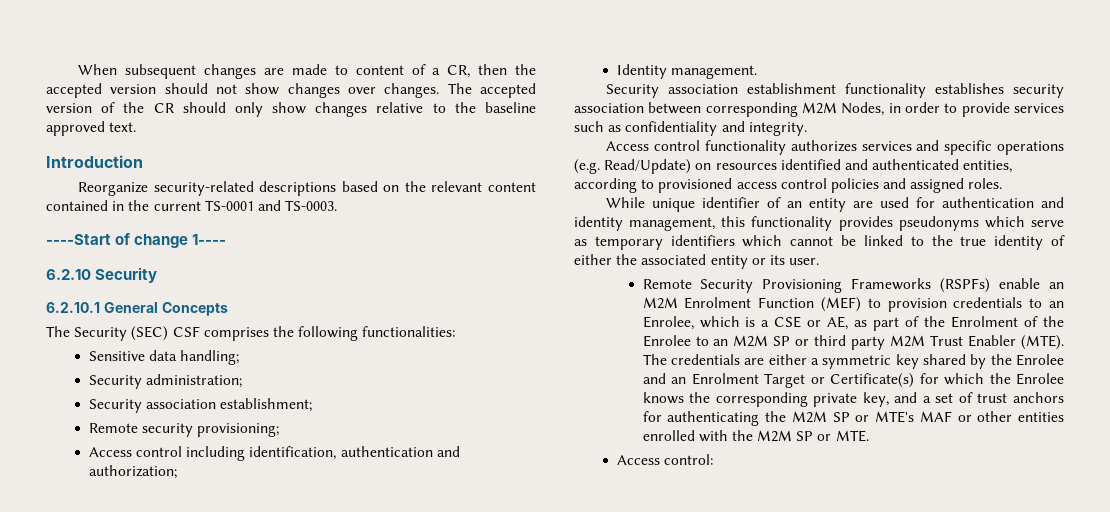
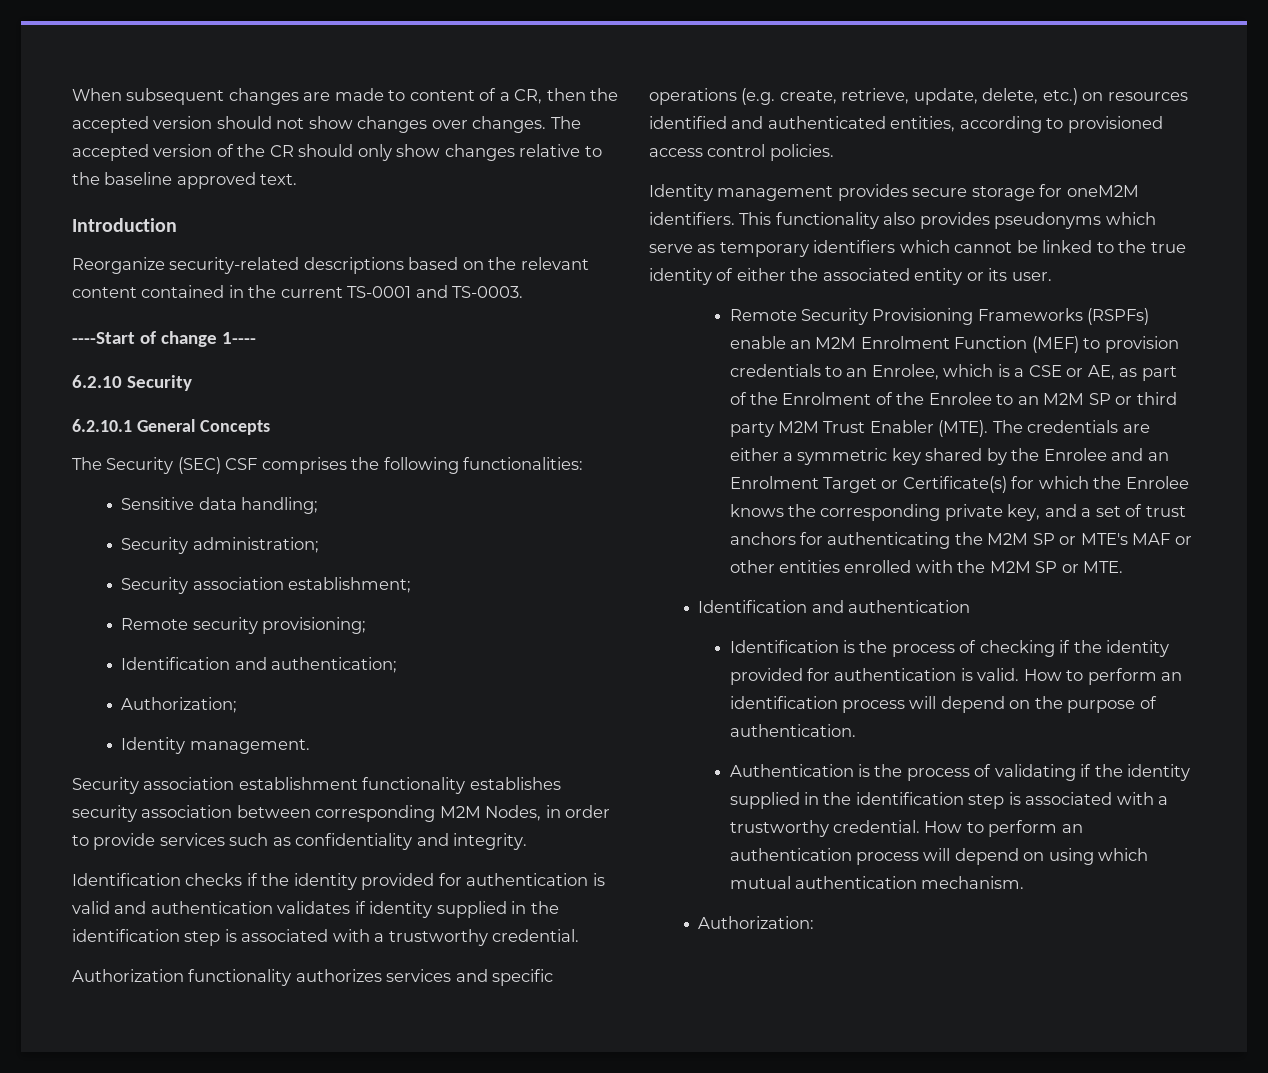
- Access control including identification, authentication and authorization;
+ Identification and authentication;
+ Authorization;
- Access control functionality authorizes services and specific operations (e.g. Read/Update) on resources identified and authenticated entities, according to provisioned access control policies and assigned roles.
- While unique identifier of an entity are used for authentication and identity management, this functionality provides pseudonyms which serve as temporary identifiers which cannot be linked to the true identity of either the associated entity or its user.
+ Identification checks if the identity provided for authentication is valid and authentication validates if identity supplied in the identification step is associated with a trustworthy credential.
+ Authorization functionality authorizes services and specific operations (e.g. create, retrieve, update, delete, etc.) on resources identified and authenticated entities, according to provisioned access control policies.
+ Identity management provides secure storage for oneM2M identifiers. This functionality also provides pseudonyms which serve as temporary identifiers which cannot be linked to the true identity of either the associated entity or its user.
- Access control:
+ Identification and authentication
+ Identification is the process of checking if the identity provided for authentication is valid. How to perform an identification process will depend on the purpose of authentication.
+ Authentication is the process of validating if the identity supplied in the identification step is associated with a trustworthy credential. How to perform an authentication process will depend on using which mutual authentication mechanism.
+ Authorization:

